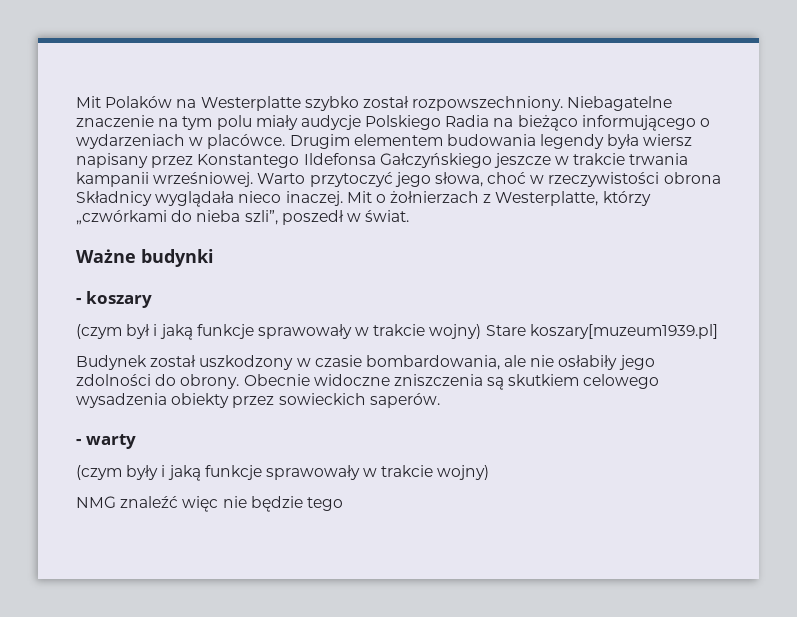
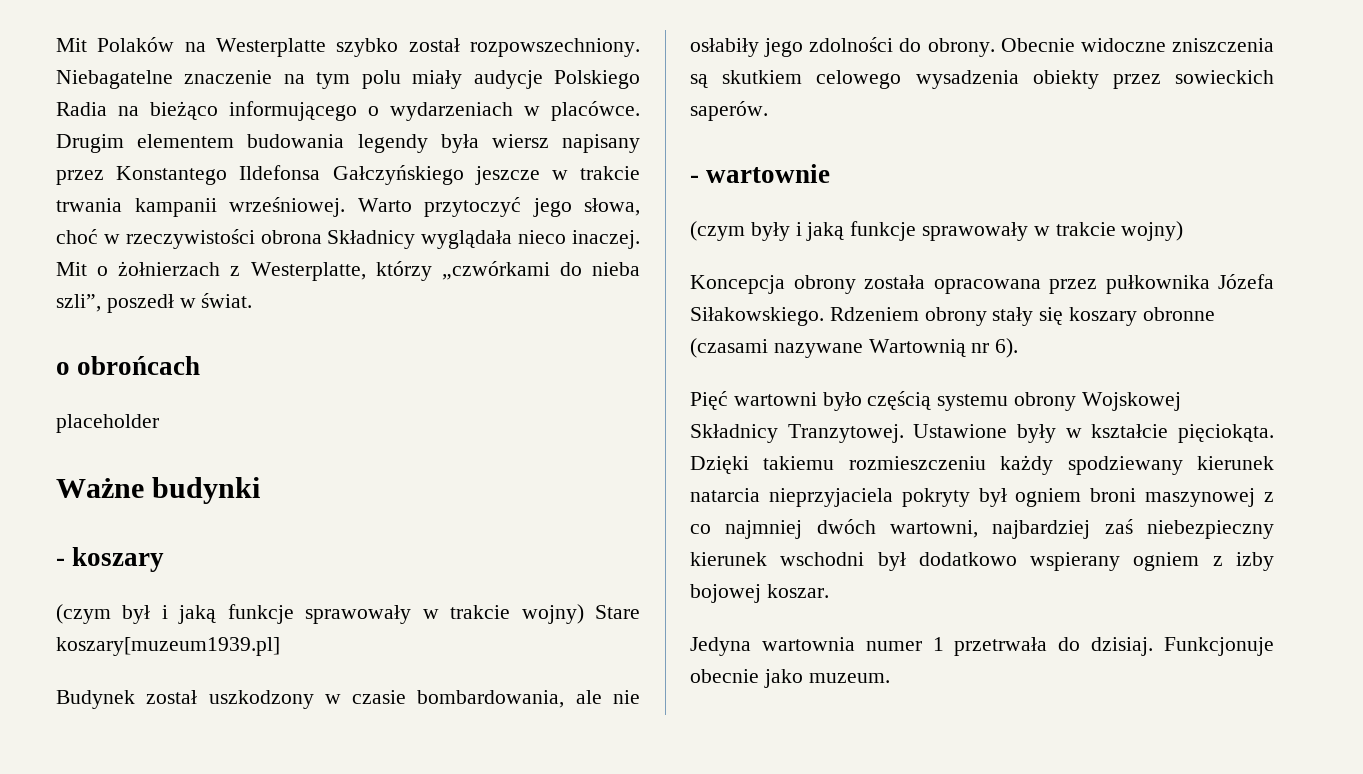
+ o obrońcach
+ placeholder
- - warty
+ - wartownie
- NMG znaleźć więc nie będzie tego
+ Koncepcja obrony została opracowana przez pułkownika Józefa Siłakowskiego. Rdzeniem obrony stały się koszary obronne (czasami nazywane Wartownią nr 6).
+ Pięć wartowni było częścią systemu obrony Wojskowej Składnicy Tranzytowej. Ustawione były w kształcie pięciokąta. Dzięki takiemu rozmieszczeniu każdy spodziewany kierunek natarcia nieprzyjaciela pokryty był ogniem broni maszynowej z co najmniej dwóch wartowni, najbardziej zaś niebezpieczny kierunek wschodni był dodatkowo wspierany ogniem z izby bojowej koszar.
+ Jedyna wartownia numer 1 przetrwała do dzisiaj. Funkcjonuje obecnie jako muzeum.

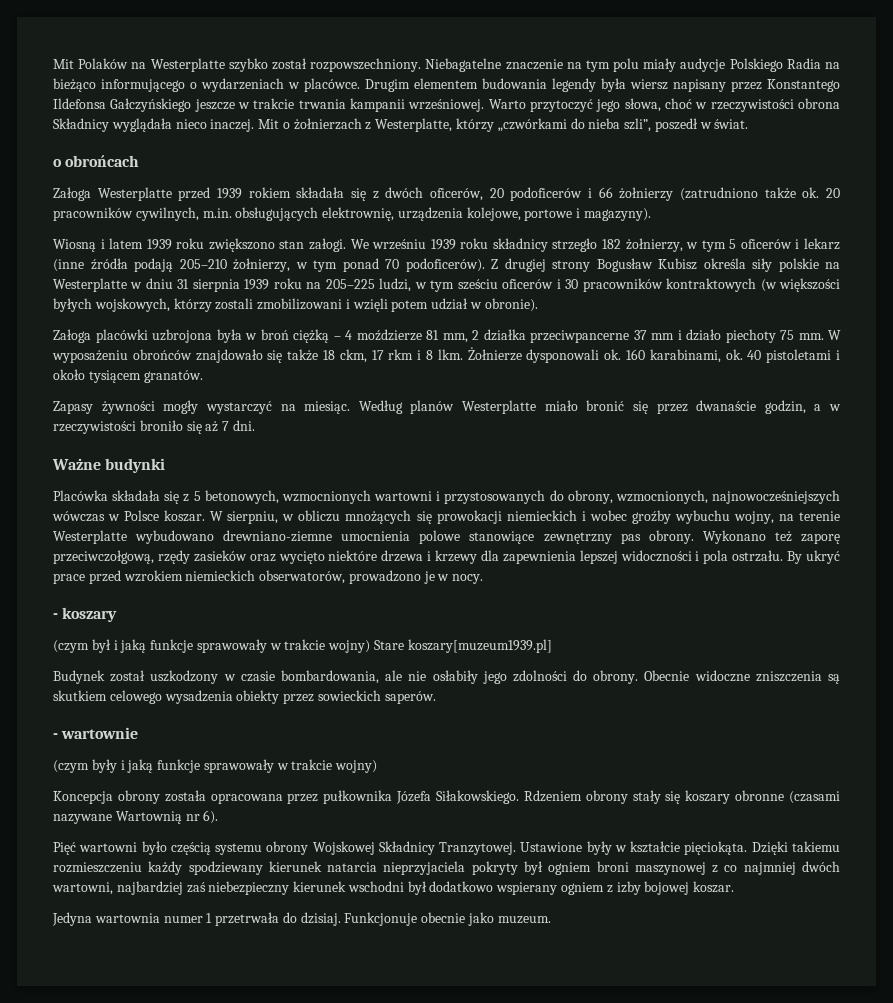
- placeholder
+ Załoga Westerplatte przed 1939 rokiem składała się z dwóch oficerów, 20 podoficerów i 66 żołnierzy (zatrudniono także ok. 20 pracowników cywilnych, m.in. obsługujących elektrownię, urządzenia kolejowe, portowe i magazyny).
+ Wiosną i latem 1939 roku zwiększono stan załogi. We wrześniu 1939 roku składnicy strzegło 182 żołnierzy, w tym 5 oficerów i lekarz (inne źródła podają 205–210 żołnierzy, w tym ponad 70 podoficerów). Z drugiej strony Bogusław Kubisz określa siły polskie na Westerplatte w dniu 31 sierpnia 1939 roku na 205–225 ludzi, w tym sześciu oficerów i 30 pracowników kontraktowych (w większości byłych wojskowych, którzy zostali zmobilizowani i wzięli potem udział w obronie).
+ Załoga placówki uzbrojona była w broń ciężką – 4 moździerze 81 mm, 2 działka przeciwpancerne 37 mm i działo piechoty 75 mm. W wyposażeniu obrońców znajdowało się także 18 ckm, 17 rkm i 8 lkm. Żołnierze dysponowali ok. 160 karabinami, ok. 40 pistoletami i około tysiącem granatów.
+ Zapasy żywności mogły wystarczyć na miesiąc. Według planów Westerplatte miało bronić się przez dwanaście godzin, a w rzeczywistości broniło się aż 7 dni.
  Ważne budynki
+ Placówka składała się z 5 betonowych, wzmocnionych wartowni i przystosowanych do obrony, wzmocnionych, najnowocześniejszych wówczas w Polsce koszar. W sierpniu, w obliczu mnożących się prowokacji niemieckich i wobec groźby wybuchu wojny, na terenie Westerplatte wybudowano drewniano-ziemne umocnienia polowe stanowiące zewnętrzny pas obrony. Wykonano też zaporę przeciwczołgową, rzędy zasieków oraz wycięto niektóre drzewa i krzewy dla zapewnienia lepszej widoczności i pola ostrzału. By ukryć prace przed wzrokiem niemieckich obserwatorów, prowadzono je w nocy.

